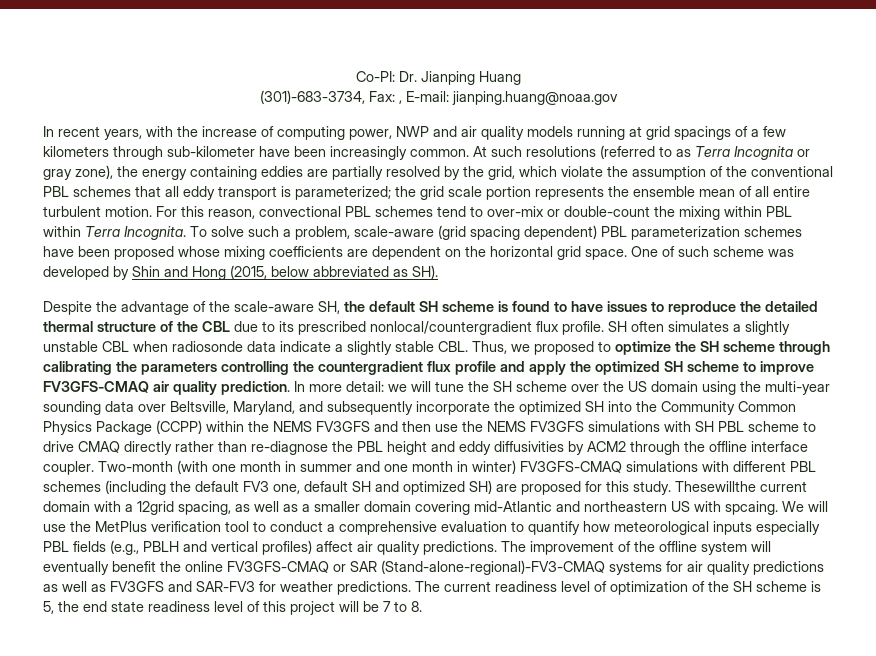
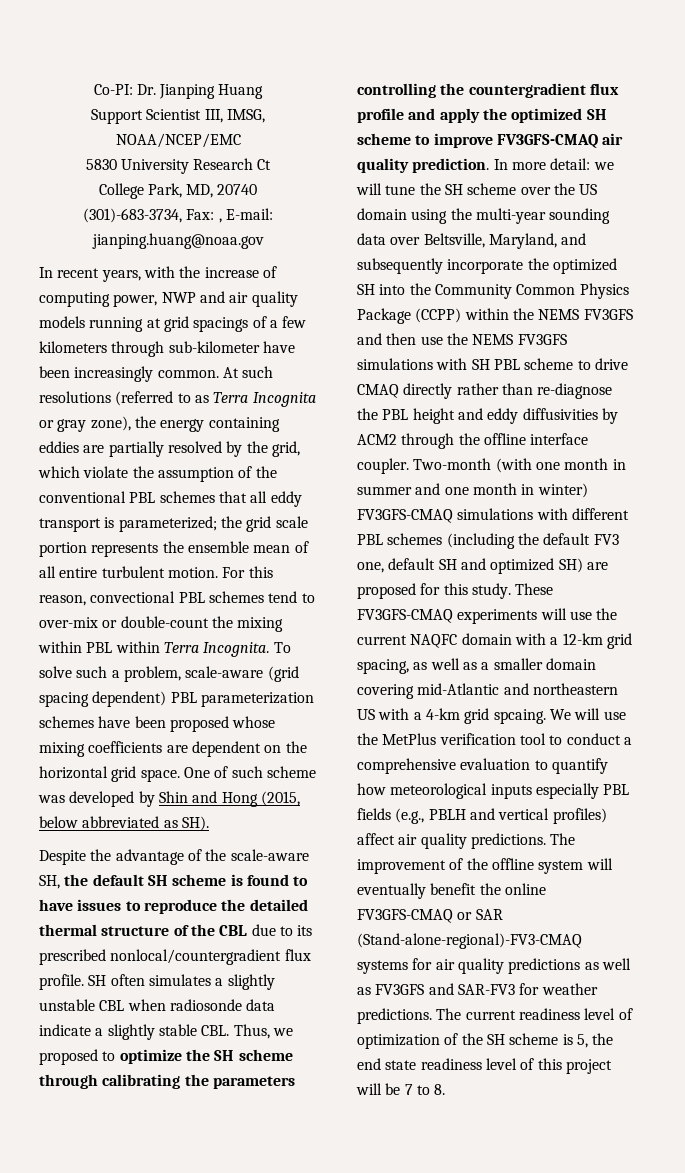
+ Support Scientist III, IMSG, NOAA/NCEP/EMC
+ 5830 University Research Ct
+ College Park, MD, 20740
- Thesewillthe current domain with a 12grid spacing, as well as a smaller domain covering mid-Atlantic and northeastern US with spcaing.
+ These FV3GFS-CMAQ experiments will use the current NAQFC domain with a 12-km grid spacing, as well as a smaller domain covering mid-Atlantic and northeastern US with a 4-km grid spcaing.

